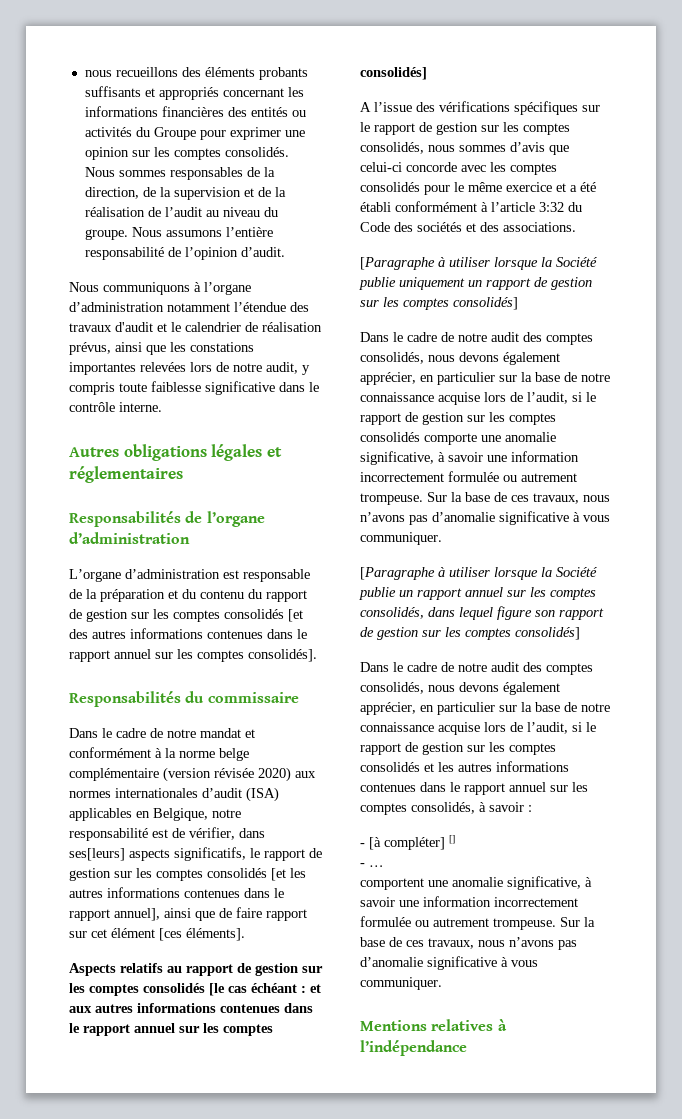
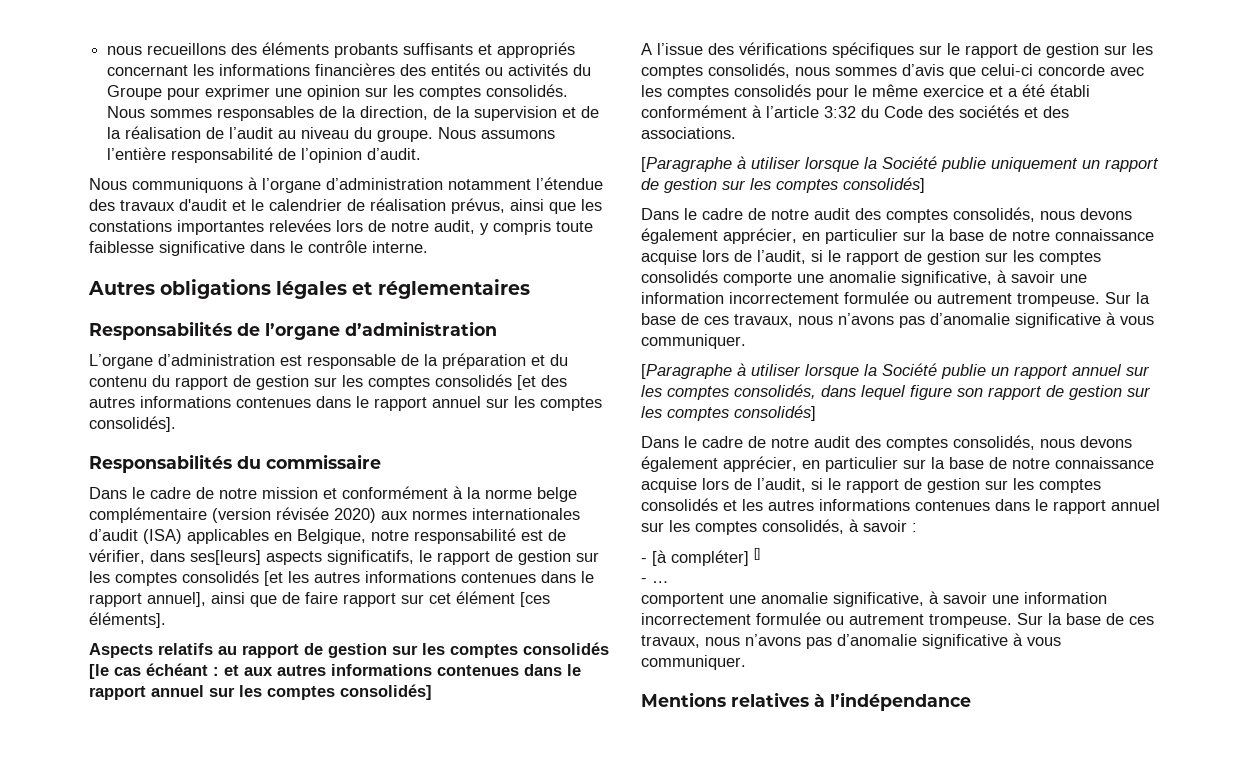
- Dans le cadre de notre mandat et conformément à la norme belge complémentaire (version révisée 2020) aux normes internationales d’audit (ISA) applicables en Belgique, notre responsabilité est de vérifier, dans ses[leurs] aspects significatifs, le rapport de gestion sur les comptes consolidés [et les autres informations contenues dans le rapport annuel], ainsi que de faire rapport sur cet élément [ces éléments].
+ Dans le cadre de notre mission et conformément à la norme belge complémentaire (version révisée 2020) aux normes internationales d’audit (ISA) applicables en Belgique, notre responsabilité est de vérifier, dans ses[leurs] aspects significatifs, le rapport de gestion sur les comptes consolidés [et les autres informations contenues dans le rapport annuel], ainsi que de faire rapport sur cet élément [ces éléments].

